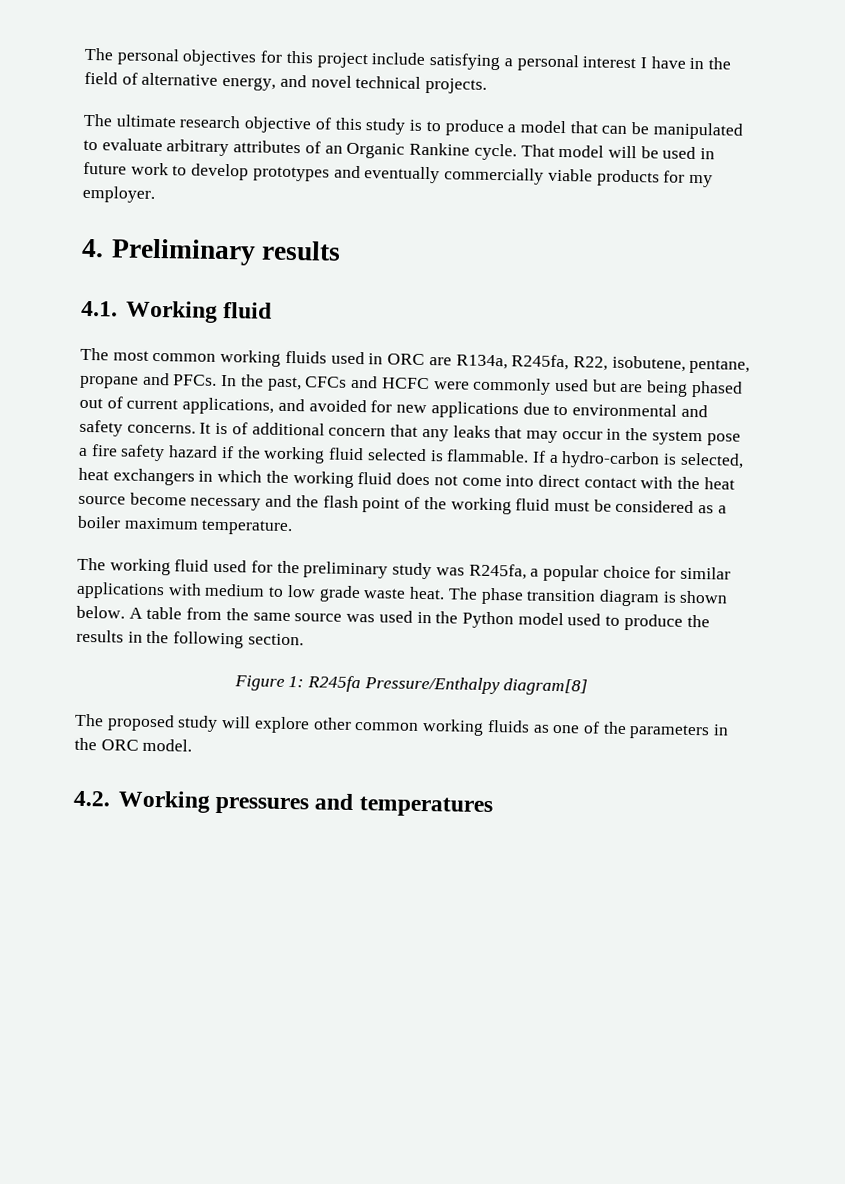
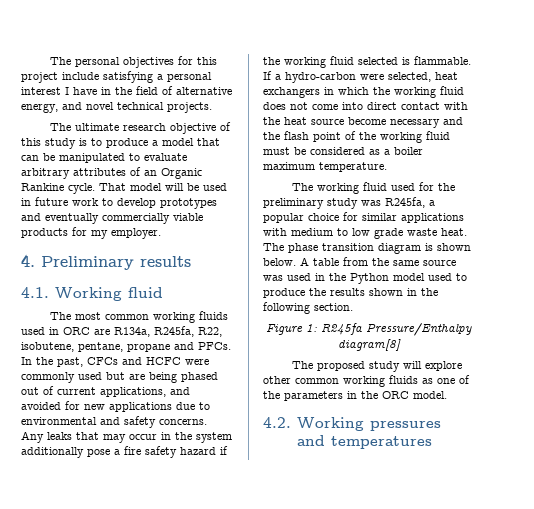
- It is of additional concern that any leaks that may occur in the system pose a fire safety hazard if the working fluid selected is flammable.
+ Any leaks that may occur in the system additionally pose a fire safety hazard if the working fluid selected is flammable.
- If a hydro-carbon is selected, heat exchangers in which the working fluid does not come into direct contact with the heat source become necessary and the flash point of the working fluid must be considered as a boiler maximum temperature.
+ If a hydro-carbon were selected, heat exchangers in which the working fluid does not come into direct contact with the heat source become necessary and the flash point of the working fluid must be considered as a boiler maximum temperature.
- A table from the same source was used in the Python model used to produce the results in the following section.
+ A table from the same source was used in the Python model used to produce the results shown in the following section.

